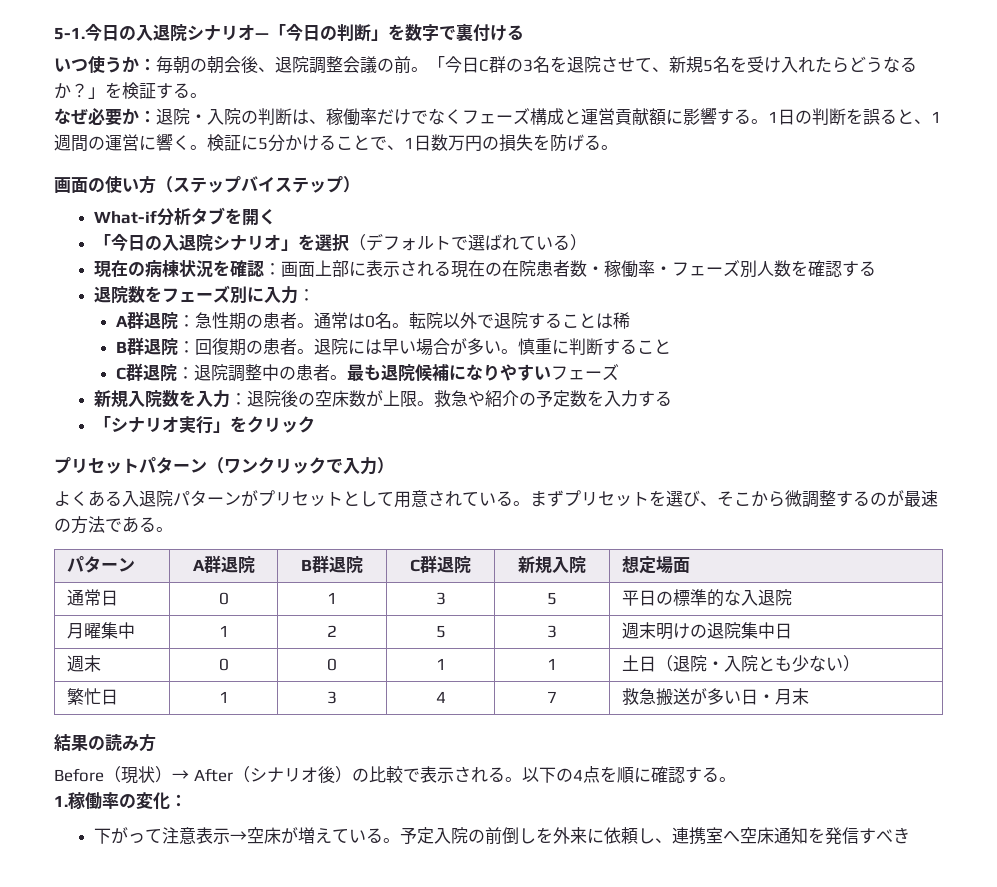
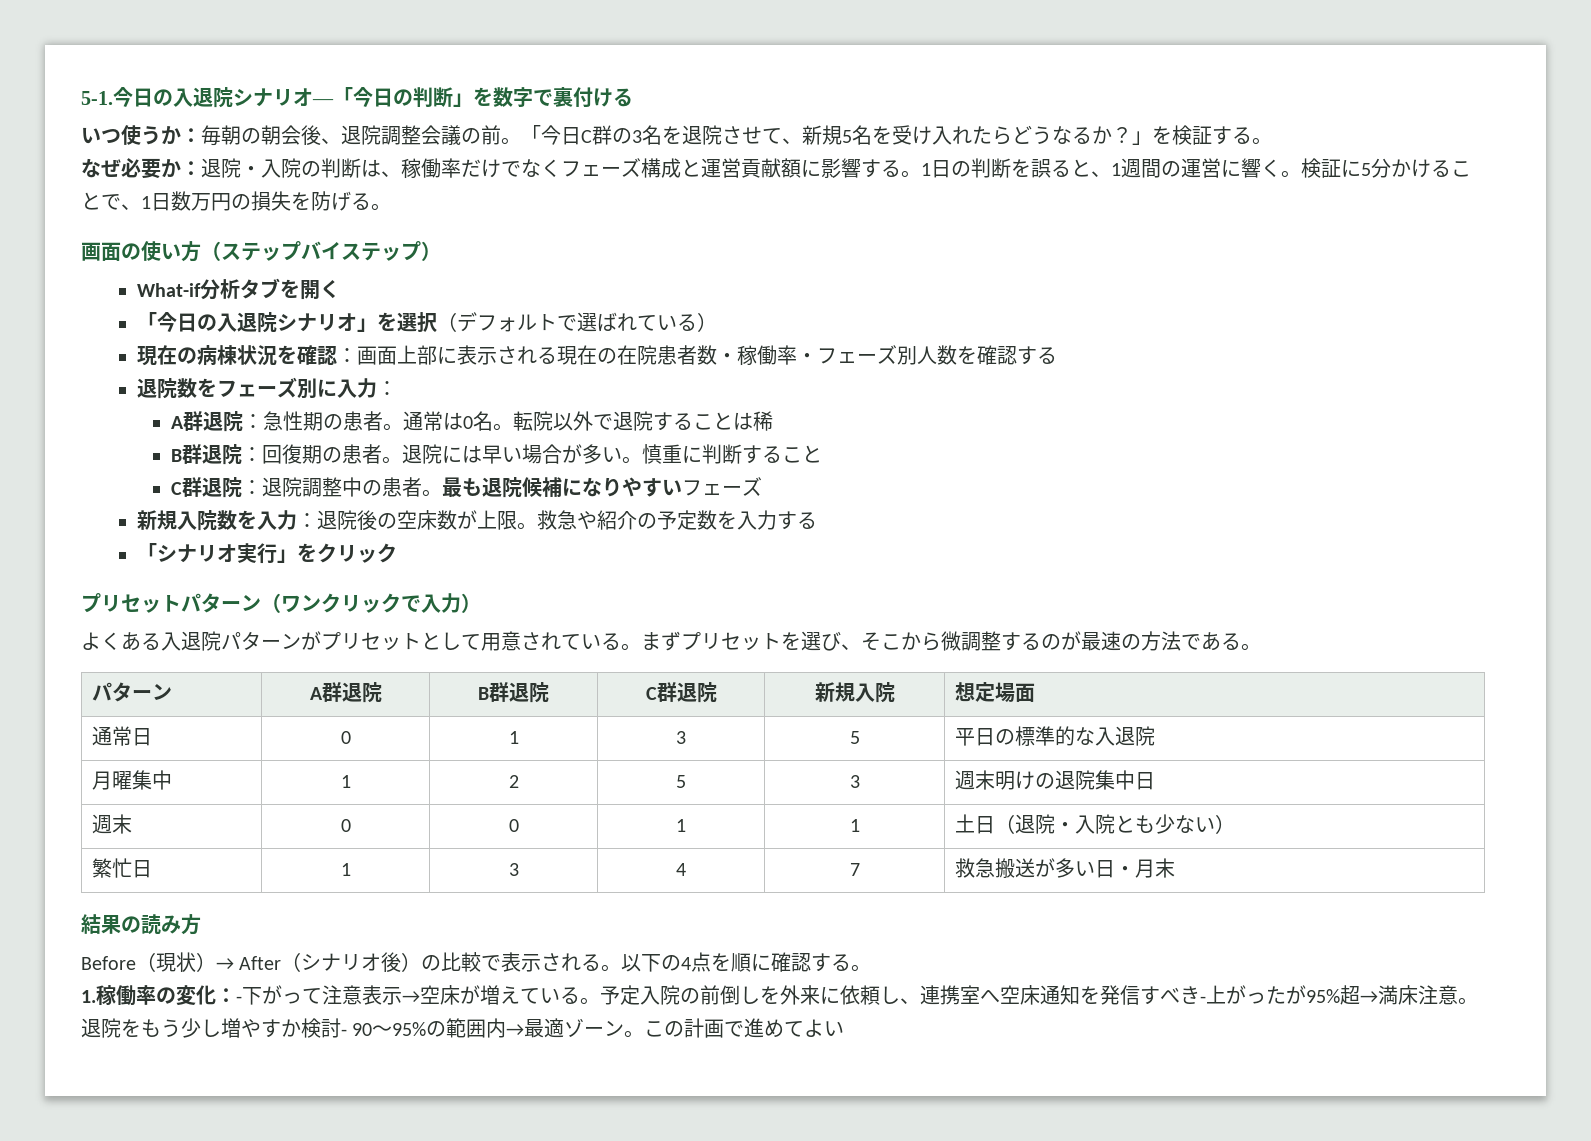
- 1.稼働率の変化：
- 下がって注意表示→空床が増えている。
+ 1.稼働率の変化：-下がって注意表示→空床が増えている。
- 予定入院の前倒しを外来に依頼し、連携室へ空床通知を発信すべき
+ 予定入院の前倒しを外来に依頼し、連携室へ空床通知を発信すべき-上がったが95%超→満床注意。退院をもう少し増やすか検討- 90〜95%の範囲内→最適ゾーン。この計画で進めてよい

